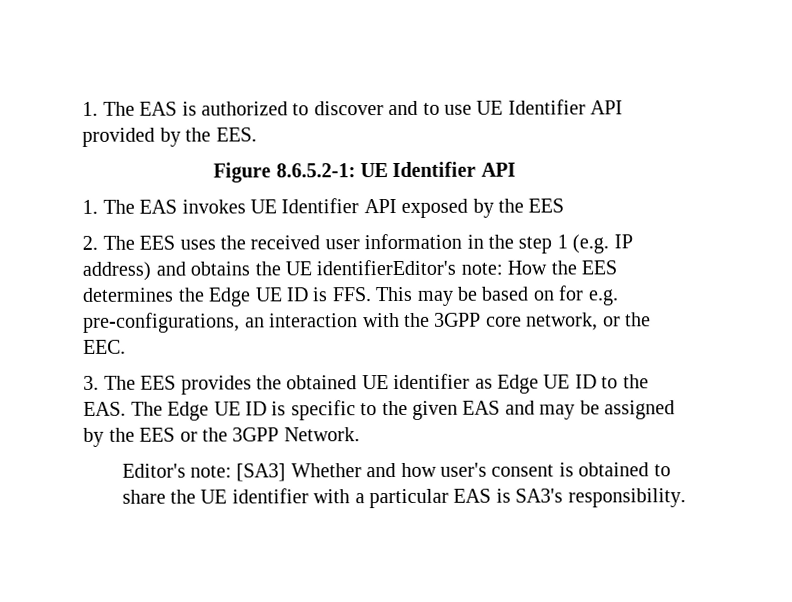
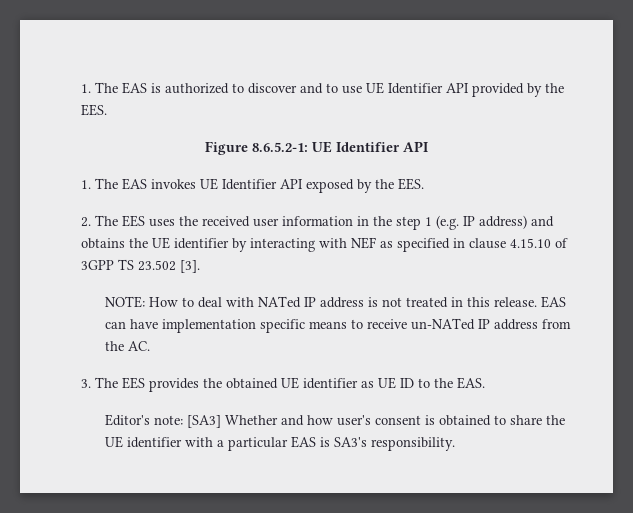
- 1. The EAS invokes UE Identifier API exposed by the EES
+ 1. The EAS invokes UE Identifier API exposed by the EES.
- 2. The EES uses the received user information in the step 1 (e.g. IP address) and obtains the UE identifierEditor's note: How the EES determines the Edge UE ID is FFS. This may be based on for e.g. pre-configurations, an interaction with the 3GPP core network, or the EEC.
+ 2. The EES uses the received user information in the step 1 (e.g. IP address) and obtains the UE identifier by interacting with NEF as specified in clause 4.15.10 of 3GPP TS 23.502 [3].
+ NOTE: How to deal with NATed IP address is not treated in this release. EAS can have implementation specific means to receive un-NATed IP address from the AC.
- 3. The EES provides the obtained UE identifier as Edge UE ID to the EAS. The Edge UE ID is specific to the given EAS and may be assigned by the EES or the 3GPP Network.
+ 3. The EES provides the obtained UE identifier as UE ID to the EAS.

